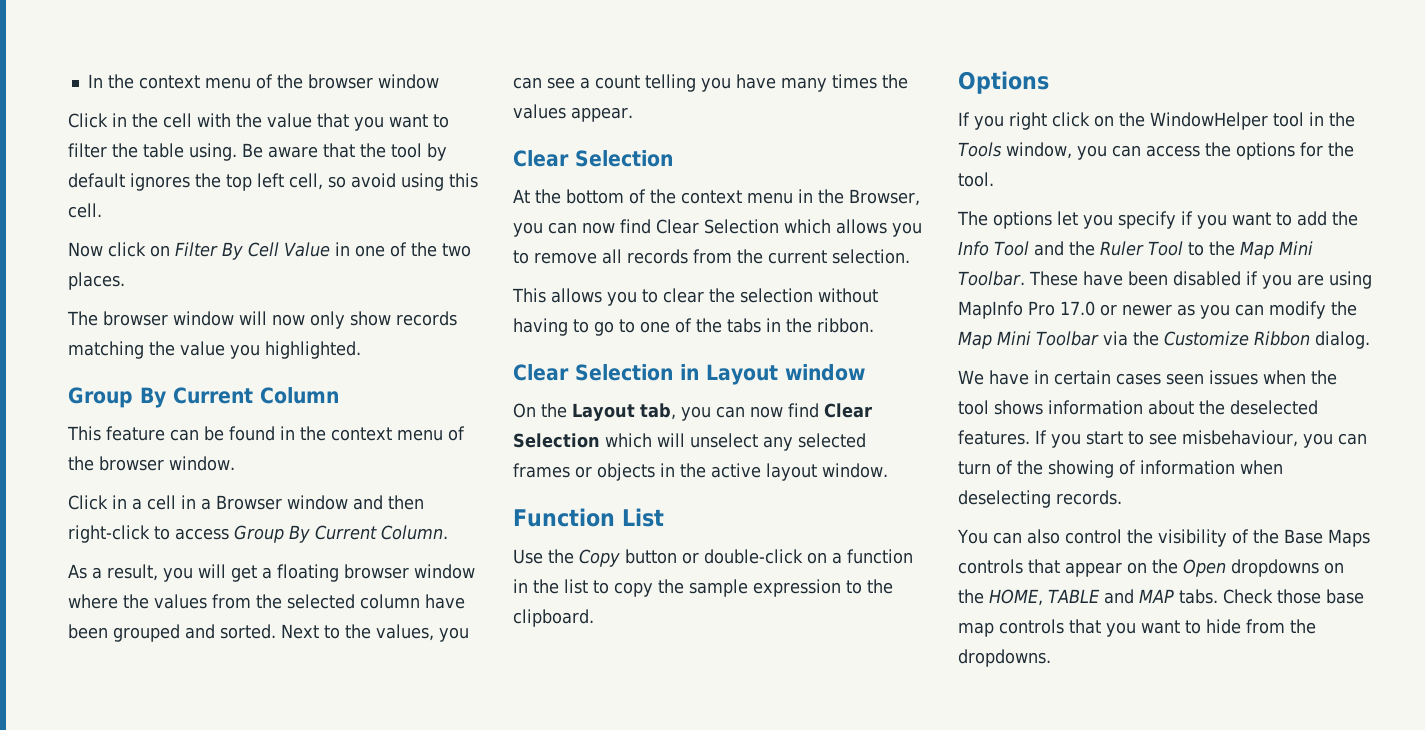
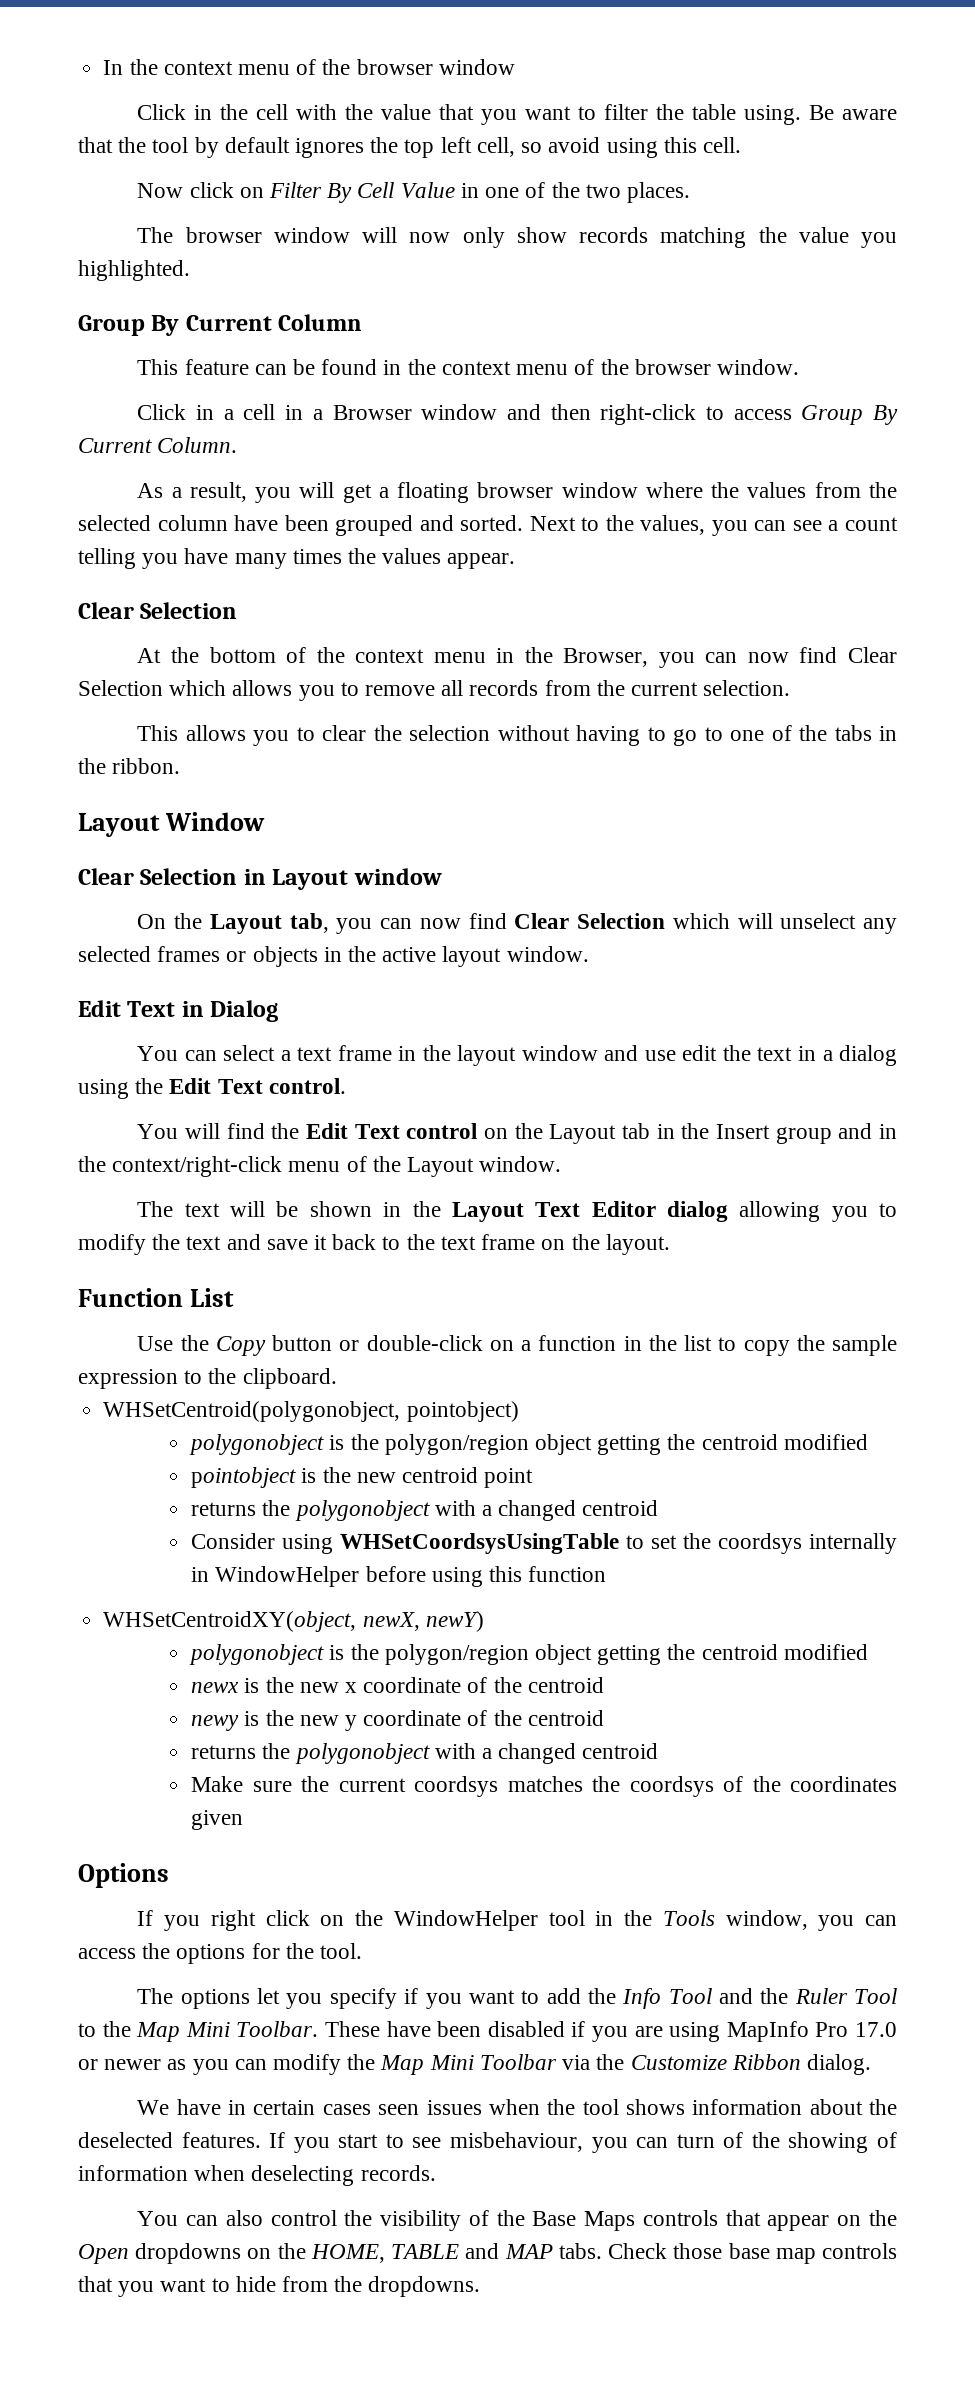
+ Layout Window
+ Edit Text in Dialog
+ You can select a text frame in the layout window and use edit the text in a dialog using the Edit Text control.
+ You will find the Edit Text control on the Layout tab in the Insert group and in the context/right-click menu of the Layout window.
+ The text will be shown in the Layout Text Editor dialog allowing you to modify the text and save it back to the text frame on the layout.
+ WHSetCentroid(polygonobject, pointobject)
+ polygonobject is the polygon/region object getting the centroid modified
+ pointobject is the new centroid point
+ returns the polygonobject with a changed centroid
+ Consider using WHSetCoordsysUsingTable to set the coordsys internally in WindowHelper before using this function
+ WHSetCentroidXY(object, newX, newY)
+ polygonobject is the polygon/region object getting the centroid modified
+ newx is the new x coordinate of the centroid
+ newy is the new y coordinate of the centroid
+ returns the polygonobject with a changed centroid
+ Make sure the current coordsys matches the coordsys of the coordinates given

